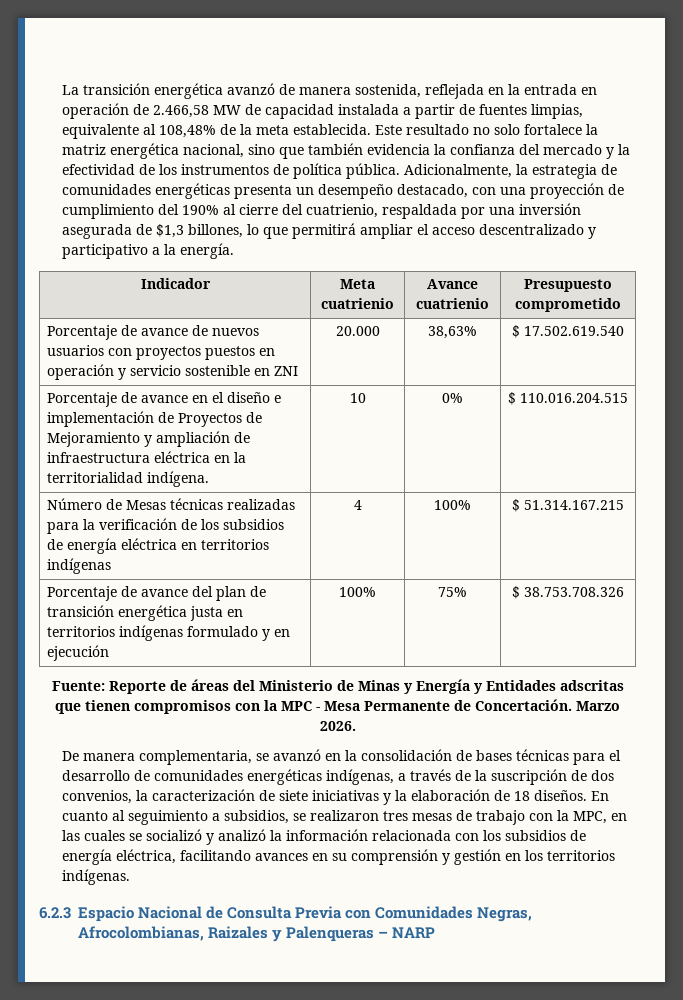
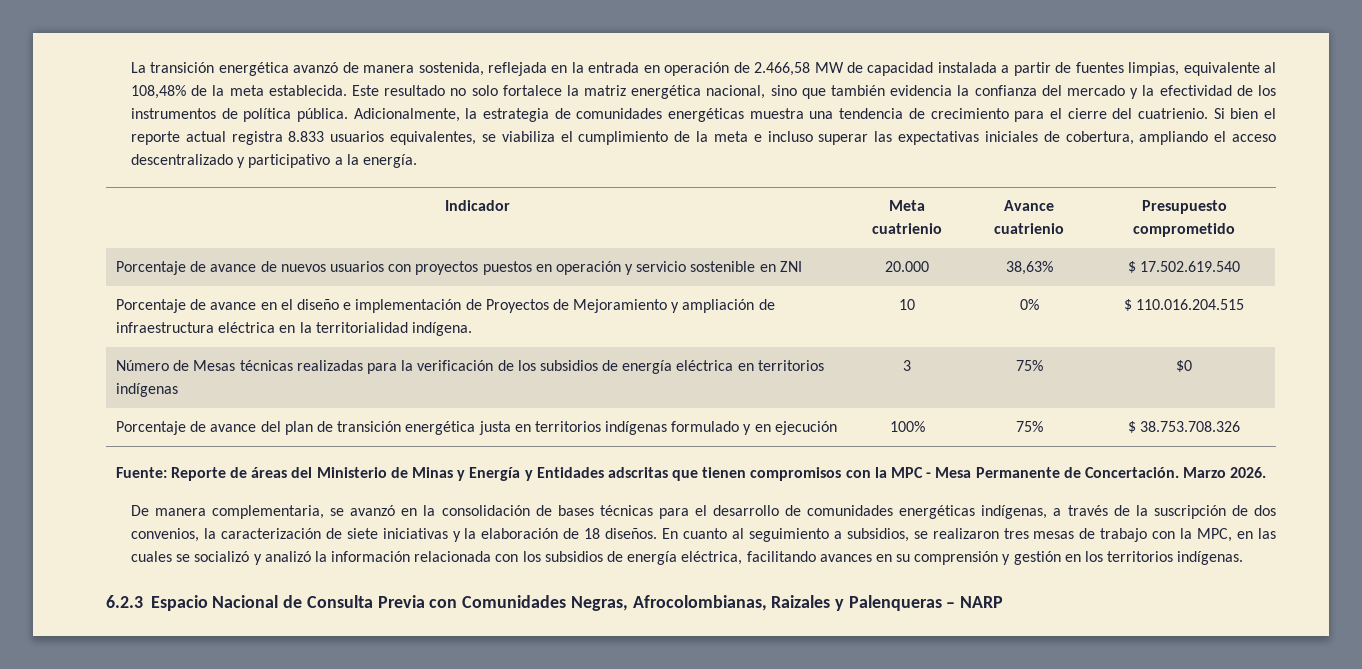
- Adicionalmente, la estrategia de comunidades energéticas presenta un desempeño destacado, con una proyección de cumplimiento del 190% al cierre del cuatrienio, respaldada por una inversión asegurada de $1,3 billones, lo que permitirá ampliar el acceso descentralizado y participativo a la energía.
+ Adicionalmente, la estrategia de comunidades energéticas muestra una tendencia de crecimiento para el cierre del cuatrienio. Si bien el reporte actual registra 8.833 usuarios equivalentes, se viabiliza el cumplimiento de la meta e incluso superar las expectativas iniciales de cobertura, ampliando el acceso descentralizado y participativo a la energía.
- Número de Mesas técnicas realizadas para la verificación de los subsidios de energía eléctrica en territorios indígenas | 4 | 100% | $ 51.314.167.215
+ Número de Mesas técnicas realizadas para la verificación de los subsidios de energía eléctrica en territorios indígenas | 3 | 75% | $0

